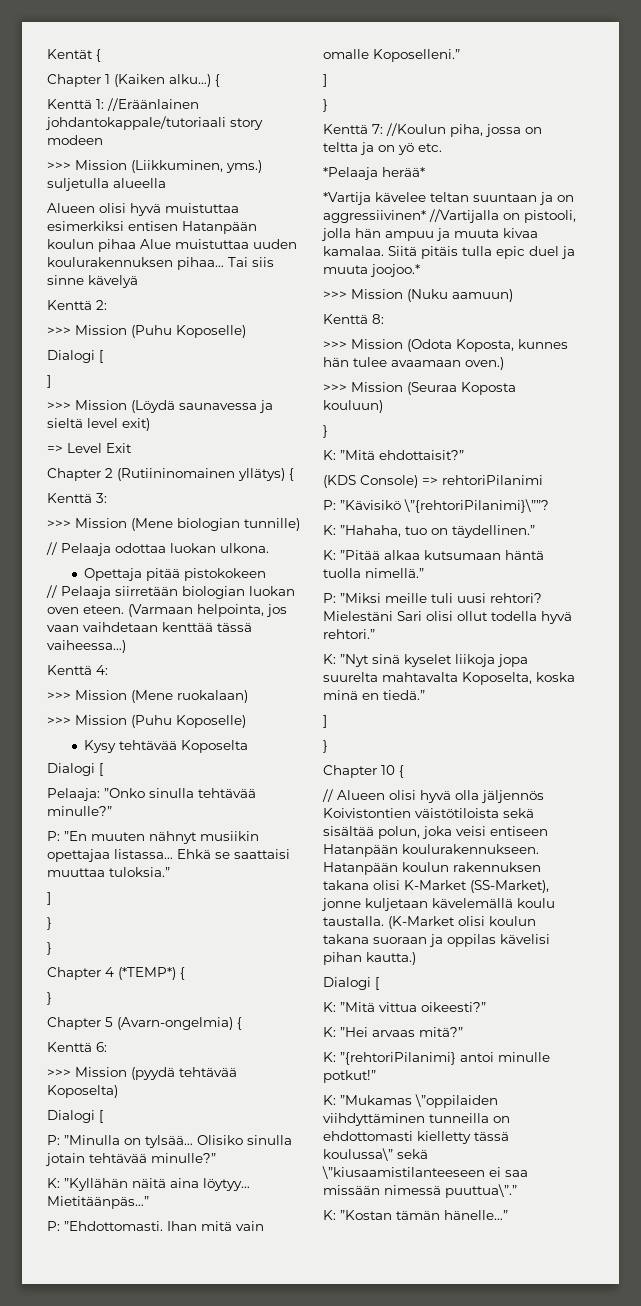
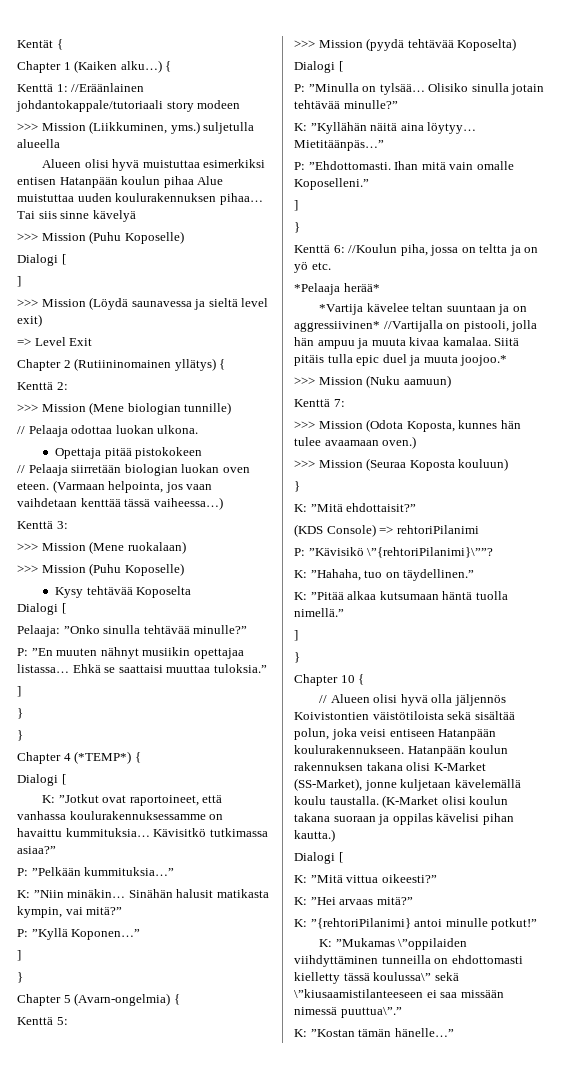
- Kenttä 2:
- Kenttä 3:
+ Kenttä 2:
- Kenttä 4:
+ Kenttä 3:
  Chapter 4 (*TEMP*) {
+ Dialogi [
+ K: ”Jotkut ovat raportoineet, että vanhassa koulurakennuksessamme on havaittu kummituksia… Kävisitkö tutkimassa asiaa?”
+ P: ”Pelkään kummituksia…”
+ K: ”Niin minäkin… Sinähän halusit matikasta kympin, vai mitä?”
+ P: ”Kyllä Koponen…”
+ ]
- Kenttä 6:
+ Kenttä 5:
- Kenttä 7: //Koulun piha, jossa on teltta ja on yö etc.
+ Kenttä 6: //Koulun piha, jossa on teltta ja on yö etc.
- Kenttä 8:
+ Kenttä 7:
- P: ”Miksi meille tuli uusi rehtori? Mielestäni Sari olisi ollut todella hyvä rehtori.”
- K: ”Nyt sinä kyselet liikoja jopa suurelta mahtavalta Koposelta, koska minä en tiedä.”

